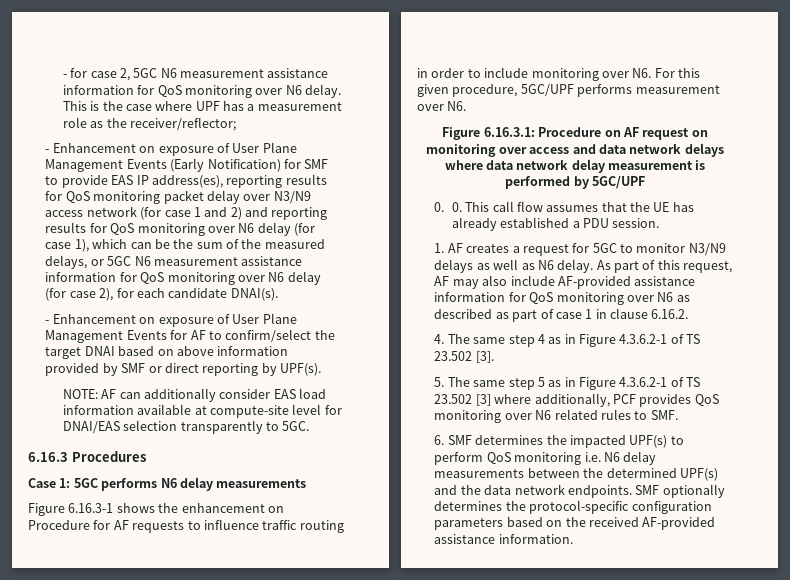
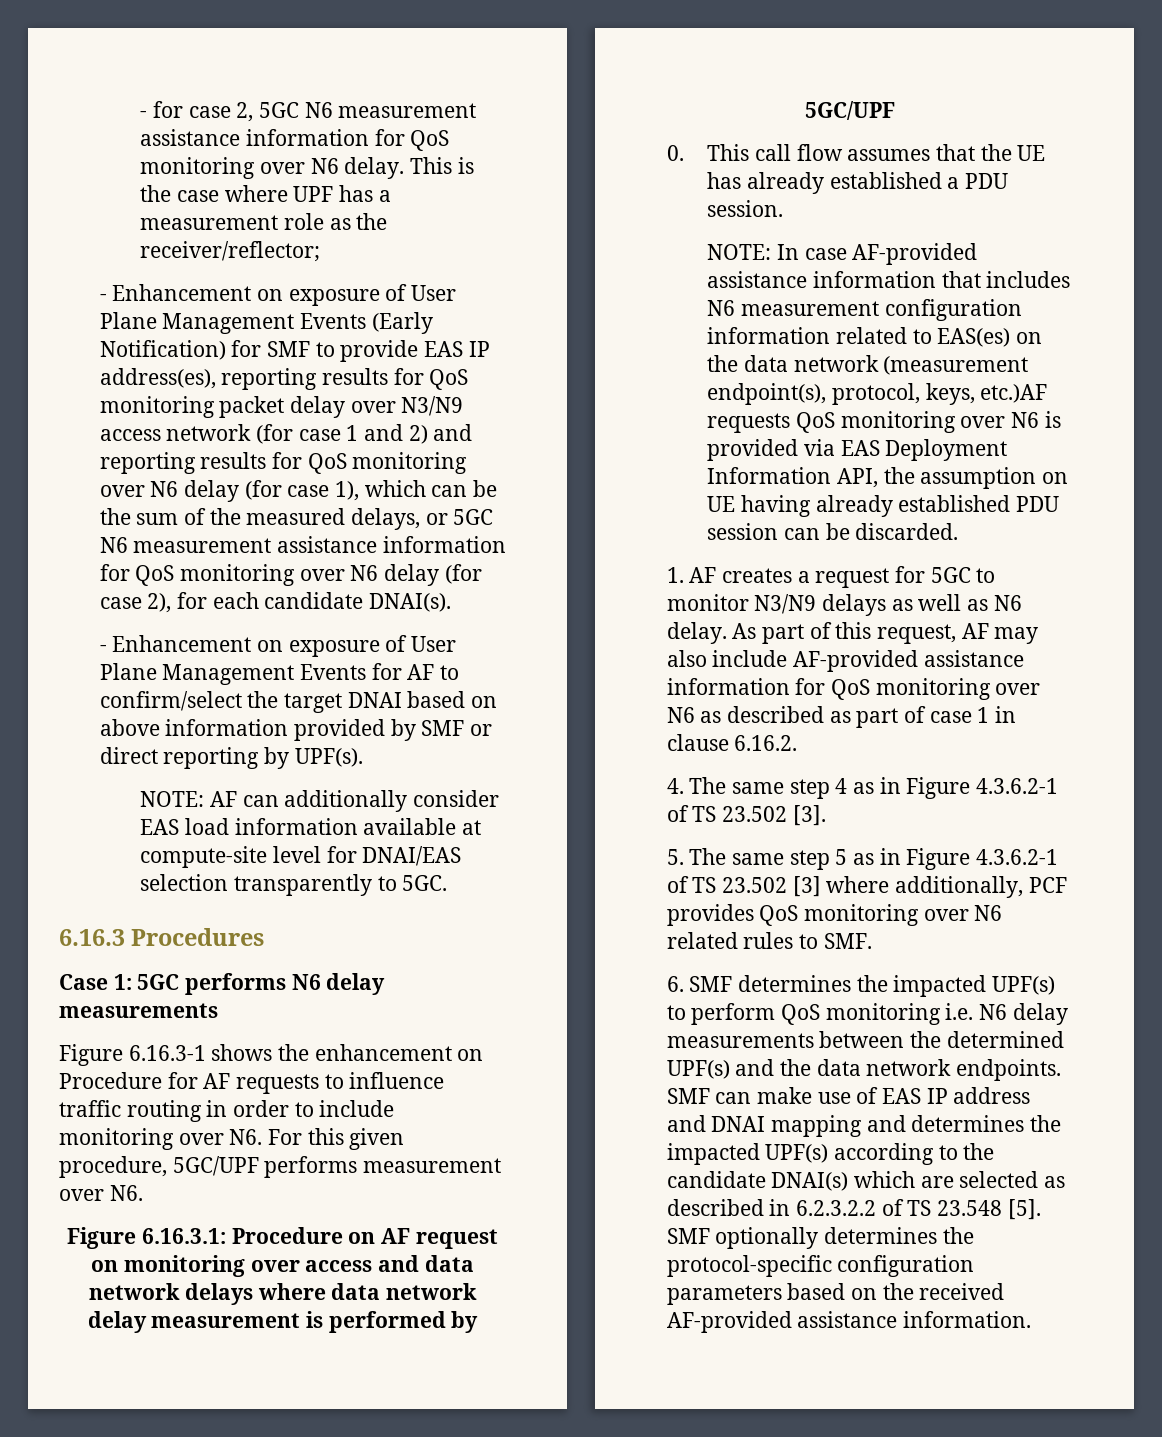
- 0. 0. This call flow assumes that the UE has already established a PDU session.
+ 0. This call flow assumes that the UE has already established a PDU session.
+ NOTE: In case AF-provided assistance information that includes N6 measurement configuration information related to EAS(es) on the data network (measurement endpoint(s), protocol, keys, etc.)AF requests QoS monitoring over N6 is provided via EAS Deployment Information API, the assumption on UE having already established PDU session can be discarded.
- SMF optionally determines the protocol-specific configuration parameters based on the received AF-provided assistance information.
+ SMF can make use of EAS IP address and DNAI mapping and determines the impacted UPF(s) according to the candidate DNAI(s) which are selected as described in 6.2.3.2.2 of TS 23.548 [5]. SMF optionally determines the protocol-specific configuration parameters based on the received AF-provided assistance information.

